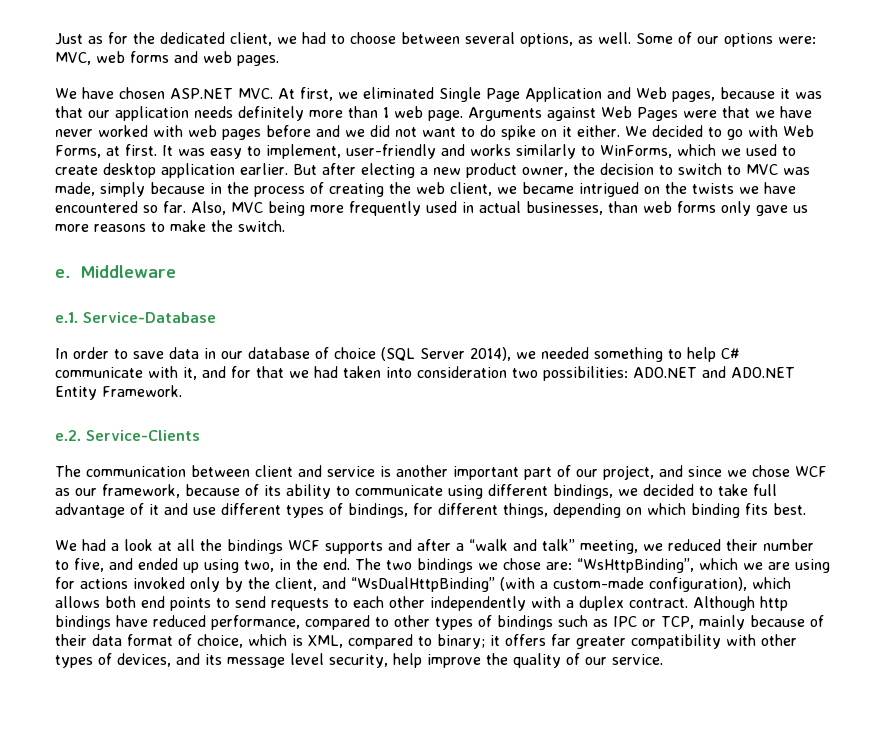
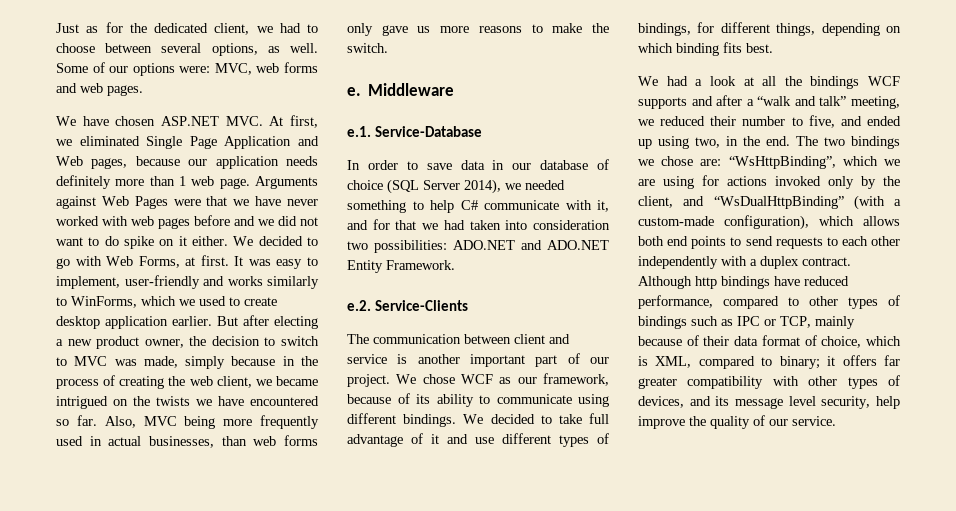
- We have chosen ASP.NET MVC. At first, we eliminated Single Page Application and Web pages, because it was that our application needs definitely more than 1 web page.
+ We have chosen ASP.NET MVC. At first, we eliminated Single Page Application and Web pages, because our application needs definitely more than 1 web page.
- The communication between client and service is another important part of our project, and since we chose WCF as our framework, because of its ability to communicate using different bindings, we decided to take full advantage of it and use different types of bindings, for different things, depending on which binding fits best.
+ The communication between client and service is another important part of our project. We chose WCF as our framework, because of its ability to communicate using different bindings. We decided to take full advantage of it and use different types of bindings, for different things, depending on which binding fits best.

